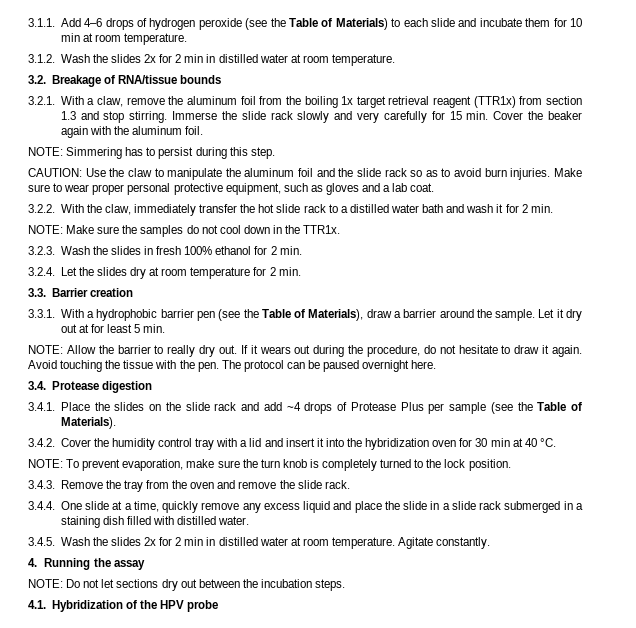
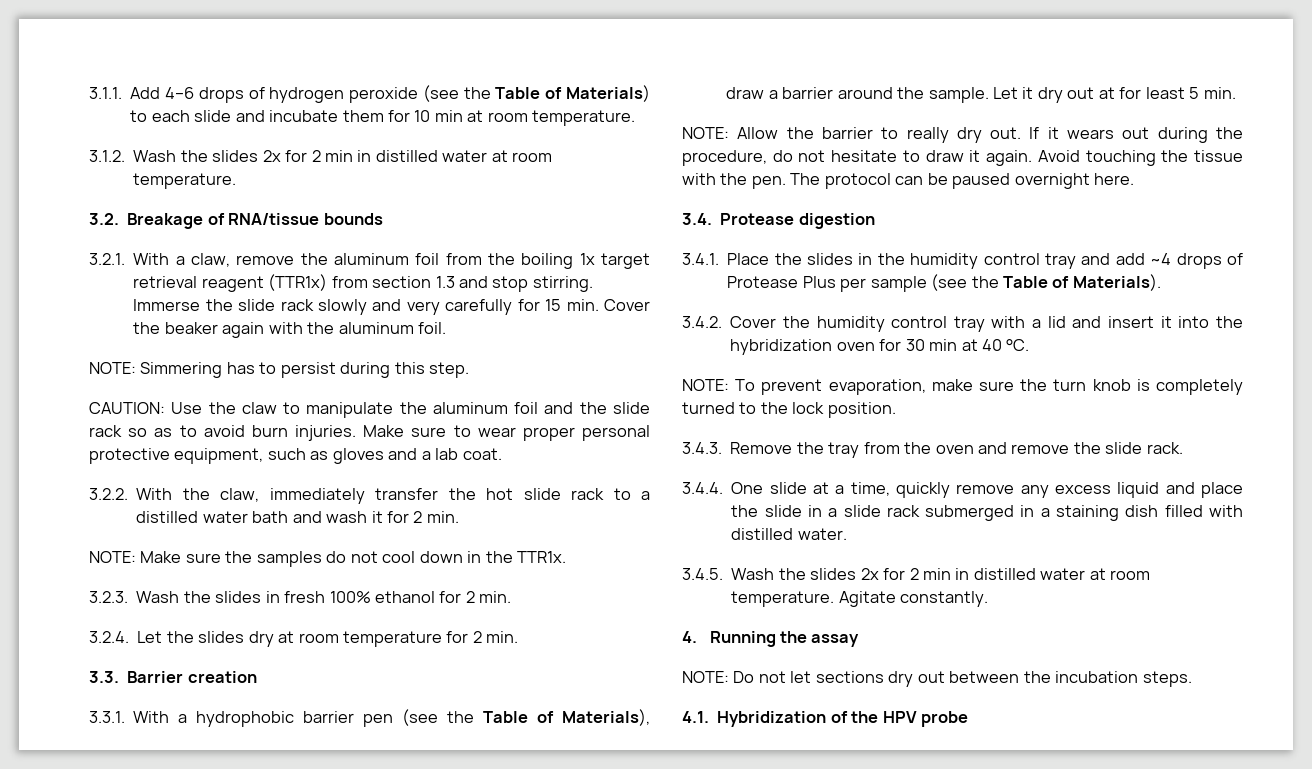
- 3.4.1. Place the slides on the slide rack and add ~4 drops of Protease Plus per sample (see the Table of Materials).
+ 3.4.1. Place the slides in the humidity control tray and add ~4 drops of Protease Plus per sample (see the Table of Materials).

